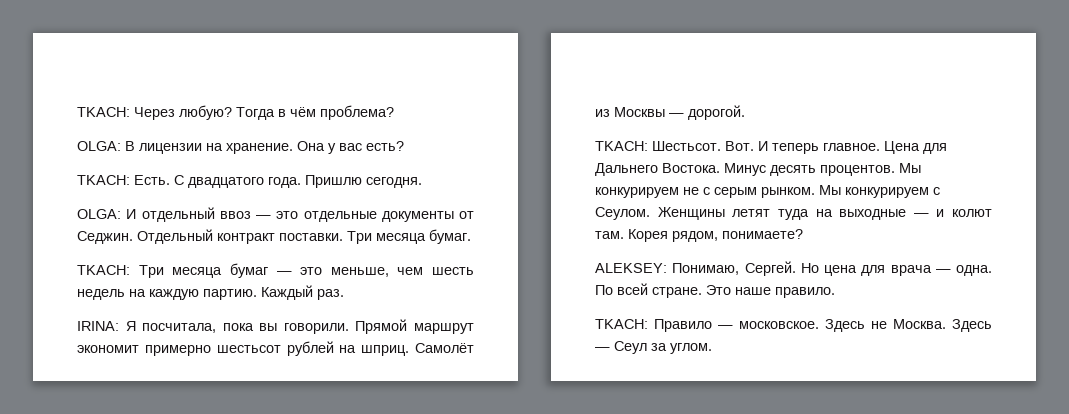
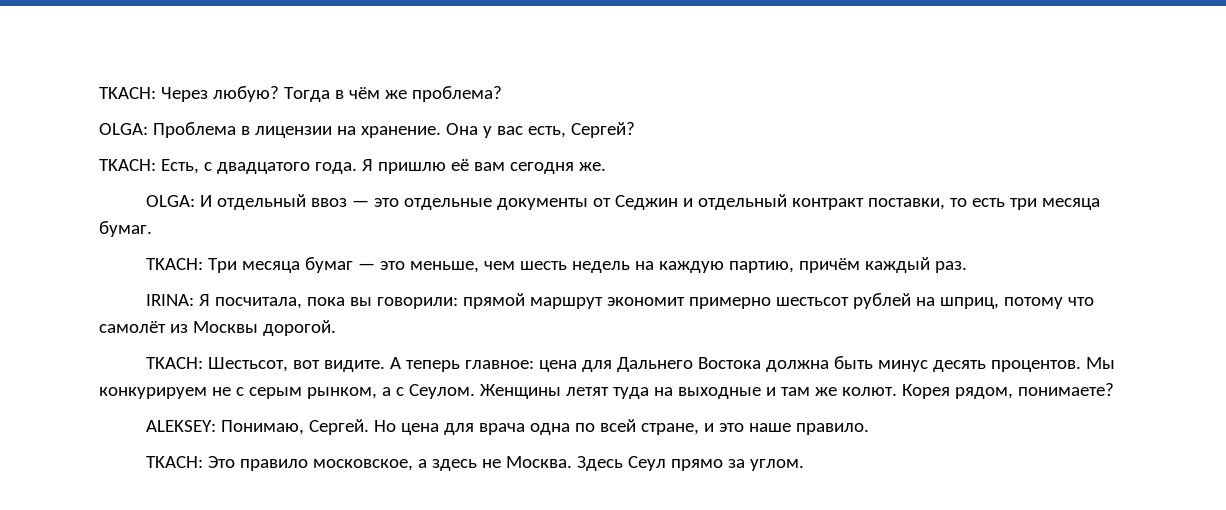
- Тогда в чём проблема?
+ Тогда в чём же проблема?
- OLGA: В лицензии на хранение.
+ OLGA: Проблема в лицензии на хранение.
- Она у вас есть?
- TKACH: Есть. С двадцатого года. Пришлю сегодня.
+ Она у вас есть, Сергей?
+ TKACH: Есть, с двадцатого года. Я пришлю её вам сегодня же.
- OLGA: И отдельный ввоз — это отдельные документы от Седжин. Отдельный контракт поставки. Три месяца бумаг.
+ OLGA: И отдельный ввоз — это отдельные документы от Седжин и отдельный контракт поставки, то есть три месяца бумаг.
- TKACH: Три месяца бумаг — это меньше, чем шесть недель на каждую партию. Каждый раз.
+ TKACH: Три месяца бумаг — это меньше, чем шесть недель на каждую партию, причём каждый раз.
- IRINA: Я посчитала, пока вы говорили. Прямой маршрут экономит примерно шестьсот рублей на шприц. Самолёт из Москвы — дорогой.
+ IRINA: Я посчитала, пока вы говорили: прямой маршрут экономит примерно шестьсот рублей на шприц, потому что самолёт из Москвы дорогой.
- TKACH: Шестьсот. Вот. И теперь главное. Цена для Дальнего Востока. Минус десять процентов.
+ TKACH: Шестьсот, вот видите. А теперь главное: цена для Дальнего Востока должна быть минус десять процентов.
- Мы конкурируем не с серым рынком. Мы конкурируем с Сеулом.
+ Мы конкурируем не с серым рынком, а с Сеулом.
- Женщины летят туда на выходные — и колют там.
+ Женщины летят туда на выходные и там же колют.
- Но цена для врача — одна. По всей стране. Это наше правило.
- TKACH: Правило — московское. Здесь не Москва.
+ Но цена для врача одна по всей стране, и это наше правило.
+ TKACH: Это правило московское, а здесь не Москва.
- Здесь — Сеул за углом.
+ Здесь Сеул прямо за углом.

